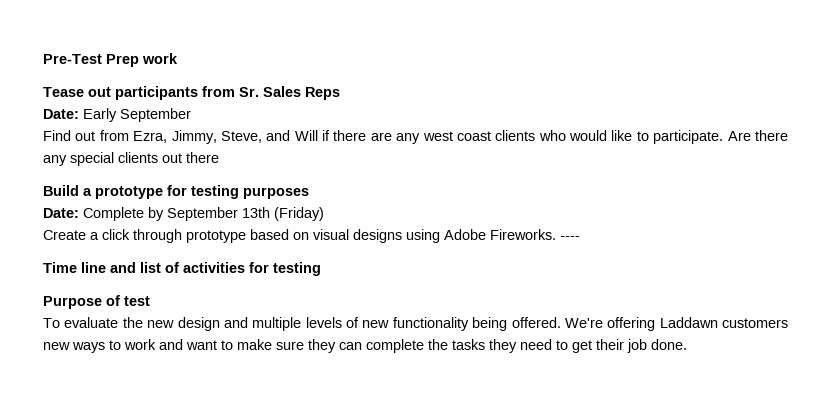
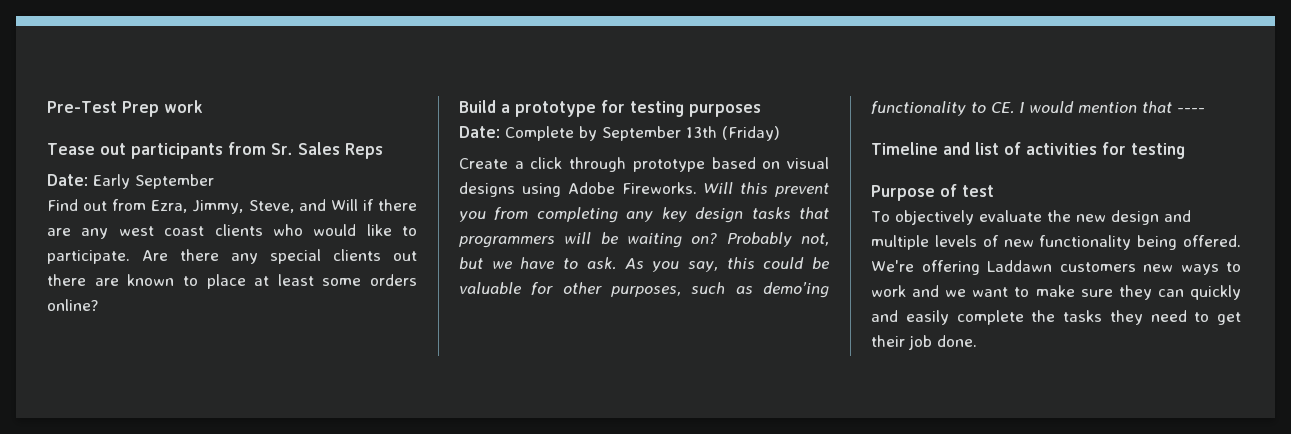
- Are there any special clients out there
+ Are there any special clients out there are known to place at least some orders online?
- ----
+ Will this prevent you from completing any key design tasks that programmers will be waiting on? Probably not, but we have to ask. As you say, this could be valuable for other purposes, such as demo’ing functionality to CE. I would mention that ----
- Time line and list of activities for testing
+ Timeline and list of activities for testing
- To evaluate the new design and multiple levels of new functionality being offered.
+ To objectively evaluate the new design and multiple levels of new functionality being offered.
- We're offering Laddawn customers new ways to work and want to make sure they can complete the tasks they need to get their job done.
+ We're offering Laddawn customers new ways to work and we want to make sure they can quickly and easily complete the tasks they need to get their job done.

